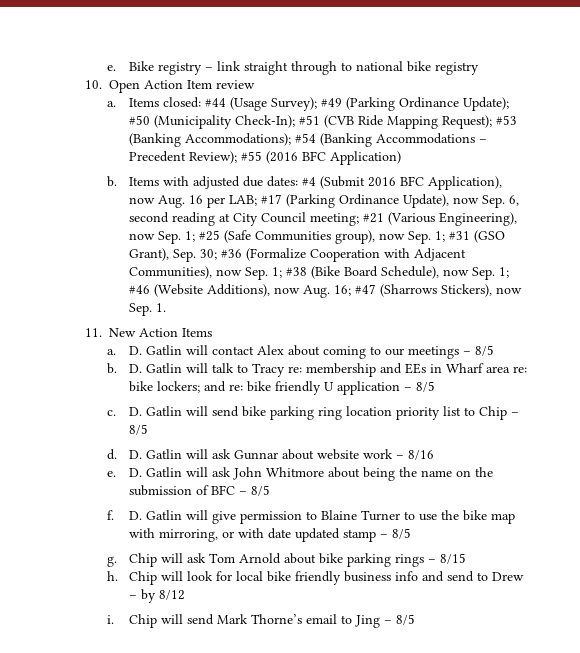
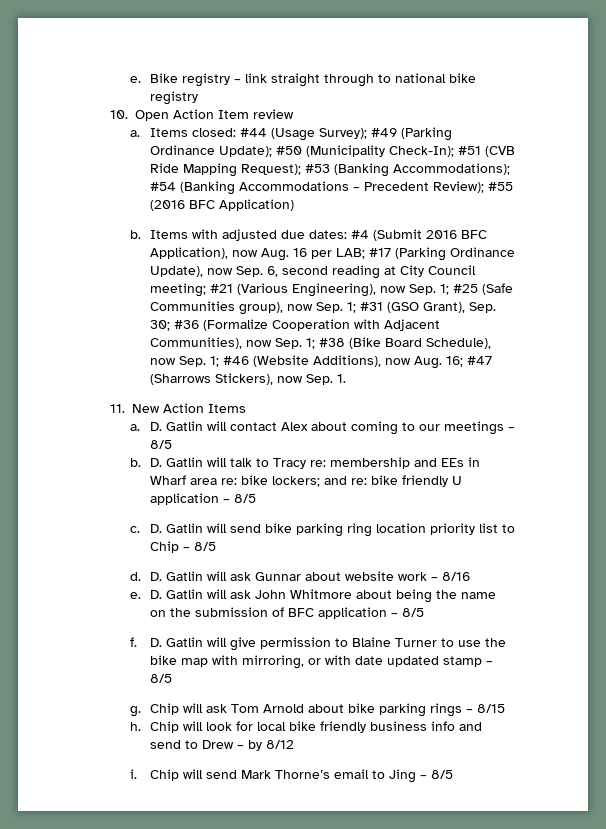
- D. Gatlin will ask John Whitmore about being the name on the submission of BFC – 8/5
+ D. Gatlin will ask John Whitmore about being the name on the submission of BFC application – 8/5

